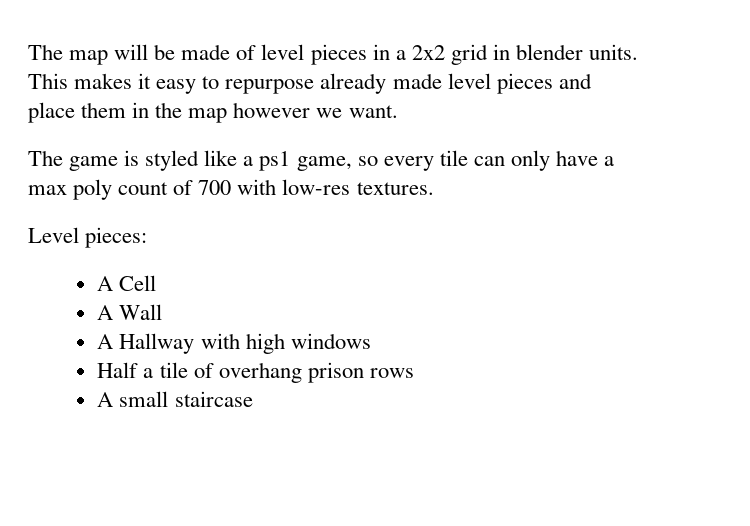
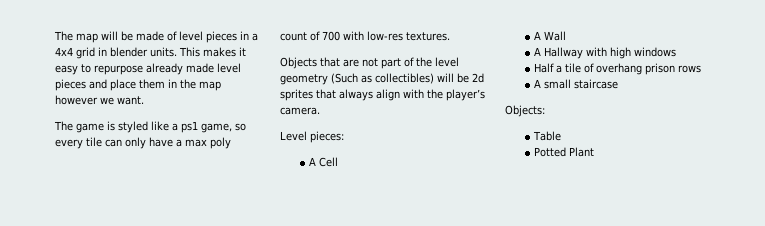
- The map will be made of level pieces in a 2x2 grid in blender units.
+ The map will be made of level pieces in a 4x4 grid in blender units.
+ Objects that are not part of the level geometry (Such as collectibles) will be 2d sprites that always align with the player’s camera.
+ Objects:
+ Table
+ Potted Plant

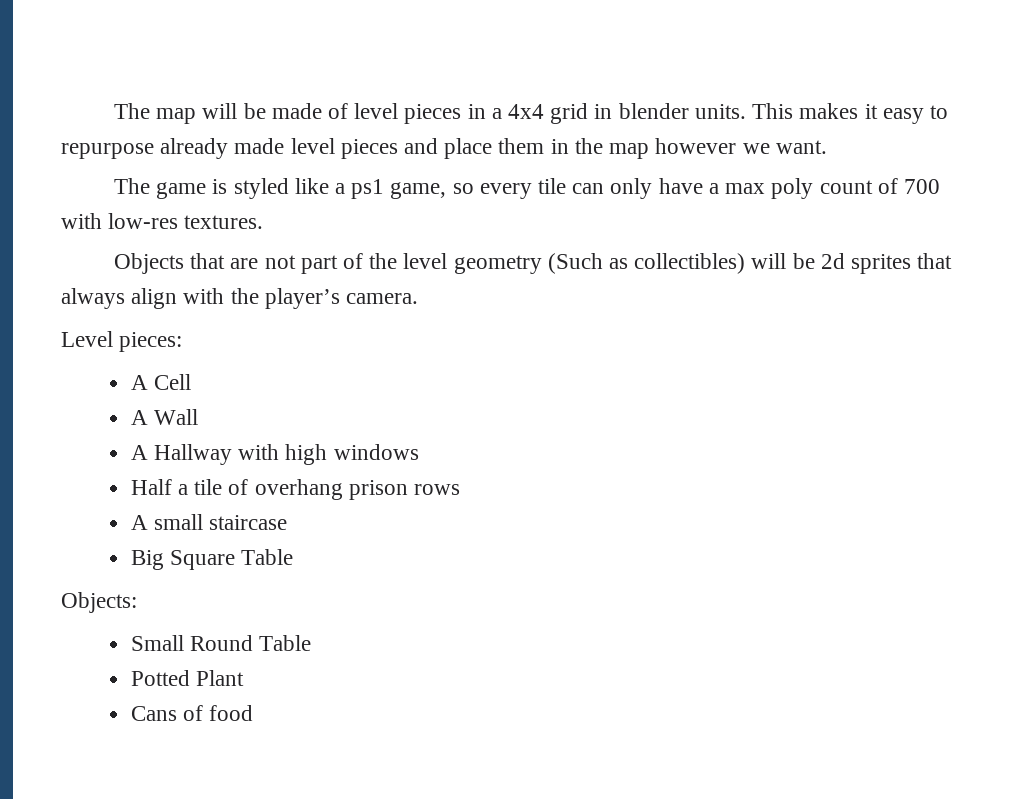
+ Big Square Table
- Table
+ Small Round Table
+ Cans of food

